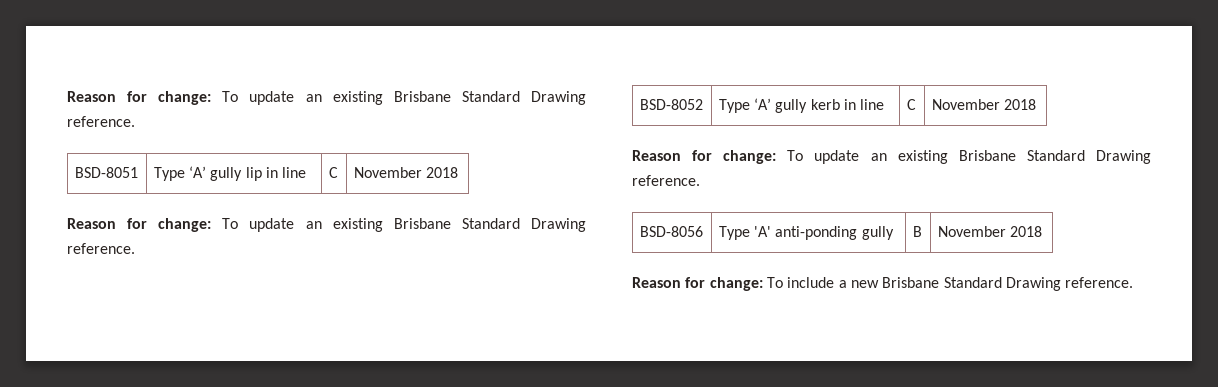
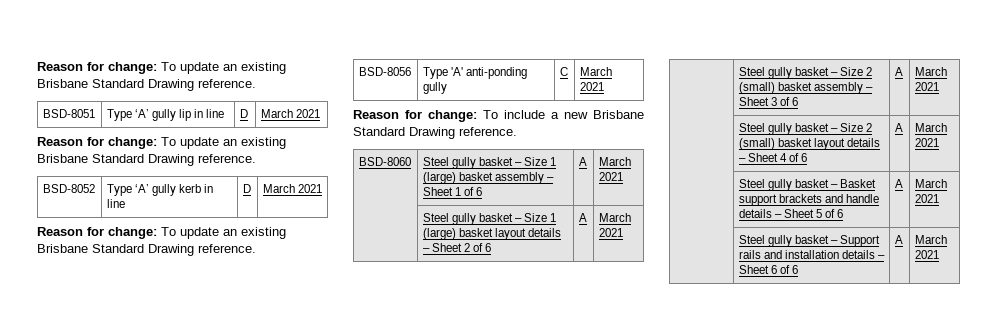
- BSD-8051 | Type ‘A’ gully lip in line | C | November 2018
+ BSD-8051 | Type ‘A’ gully lip in line | D | March 2021
- BSD-8052 | Type ‘A’ gully kerb in line | C | November 2018
+ BSD-8052 | Type ‘A’ gully kerb in line | D | March 2021
- BSD-8056 | Type 'A' anti-ponding gully | B | November 2018
+ BSD-8056 | Type 'A' anti-ponding gully | C | March 2021
+ BSD-8060 | Steel gully basket – Size 1 (large) basket assembly – Sheet 1 of 6 | A | March 2021
+ | Steel gully basket – Size 1 (large) basket layout details – Sheet 2 of 6 | A | March 2021
+ | Steel gully basket – Size 2 (small) basket assembly – Sheet 3 of 6 | A | March 2021
+ | Steel gully basket – Size 2 (small) basket layout details – Sheet 4 of 6 | A | March 2021
+ | Steel gully basket – Basket support brackets and handle details – Sheet 5 of 6 | A | March 2021
+ | Steel gully basket – Support rails and installation details – Sheet 6 of 6 | A | March 2021

